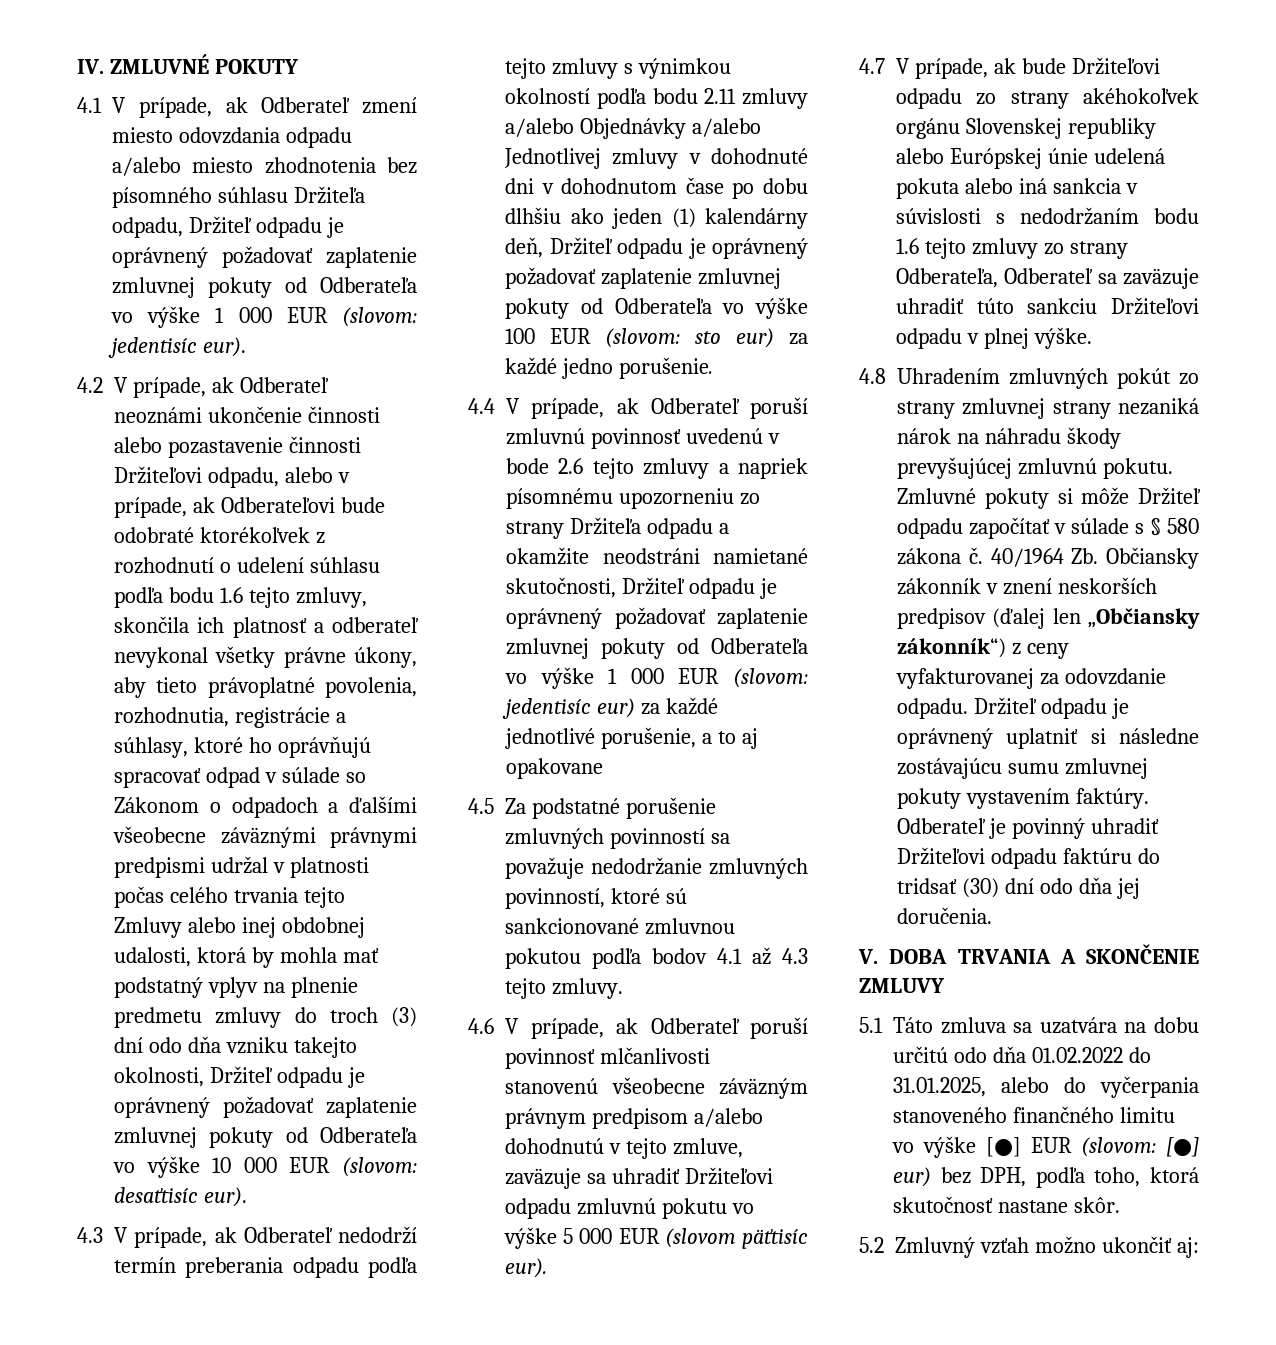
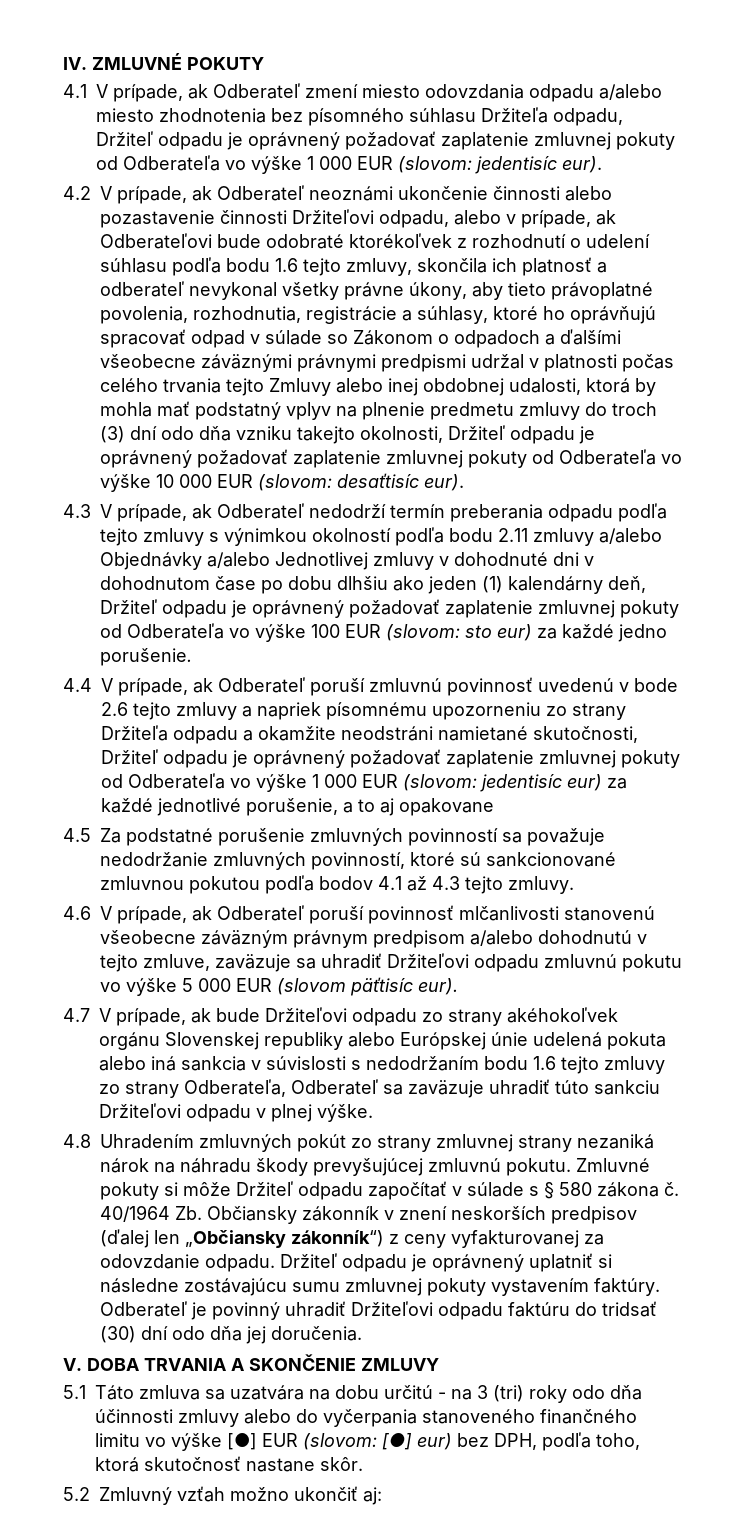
- 5.1 Táto zmluva sa uzatvára na dobu určitú odo dňa 01.02.2022 do 31.01.2025, alebo do vyčerpania stanoveného finančného limitu vo výške [●] EUR (slovom: [●] eur) bez DPH, podľa toho, ktorá skutočnosť nastane skôr.
+ 5.1 Táto zmluva sa uzatvára na dobu určitú - na 3 (tri) roky odo dňa účinnosti zmluvy alebo do vyčerpania stanoveného finančného limitu vo výške [●] EUR (slovom: [●] eur) bez DPH, podľa toho, ktorá skutočnosť nastane skôr.

